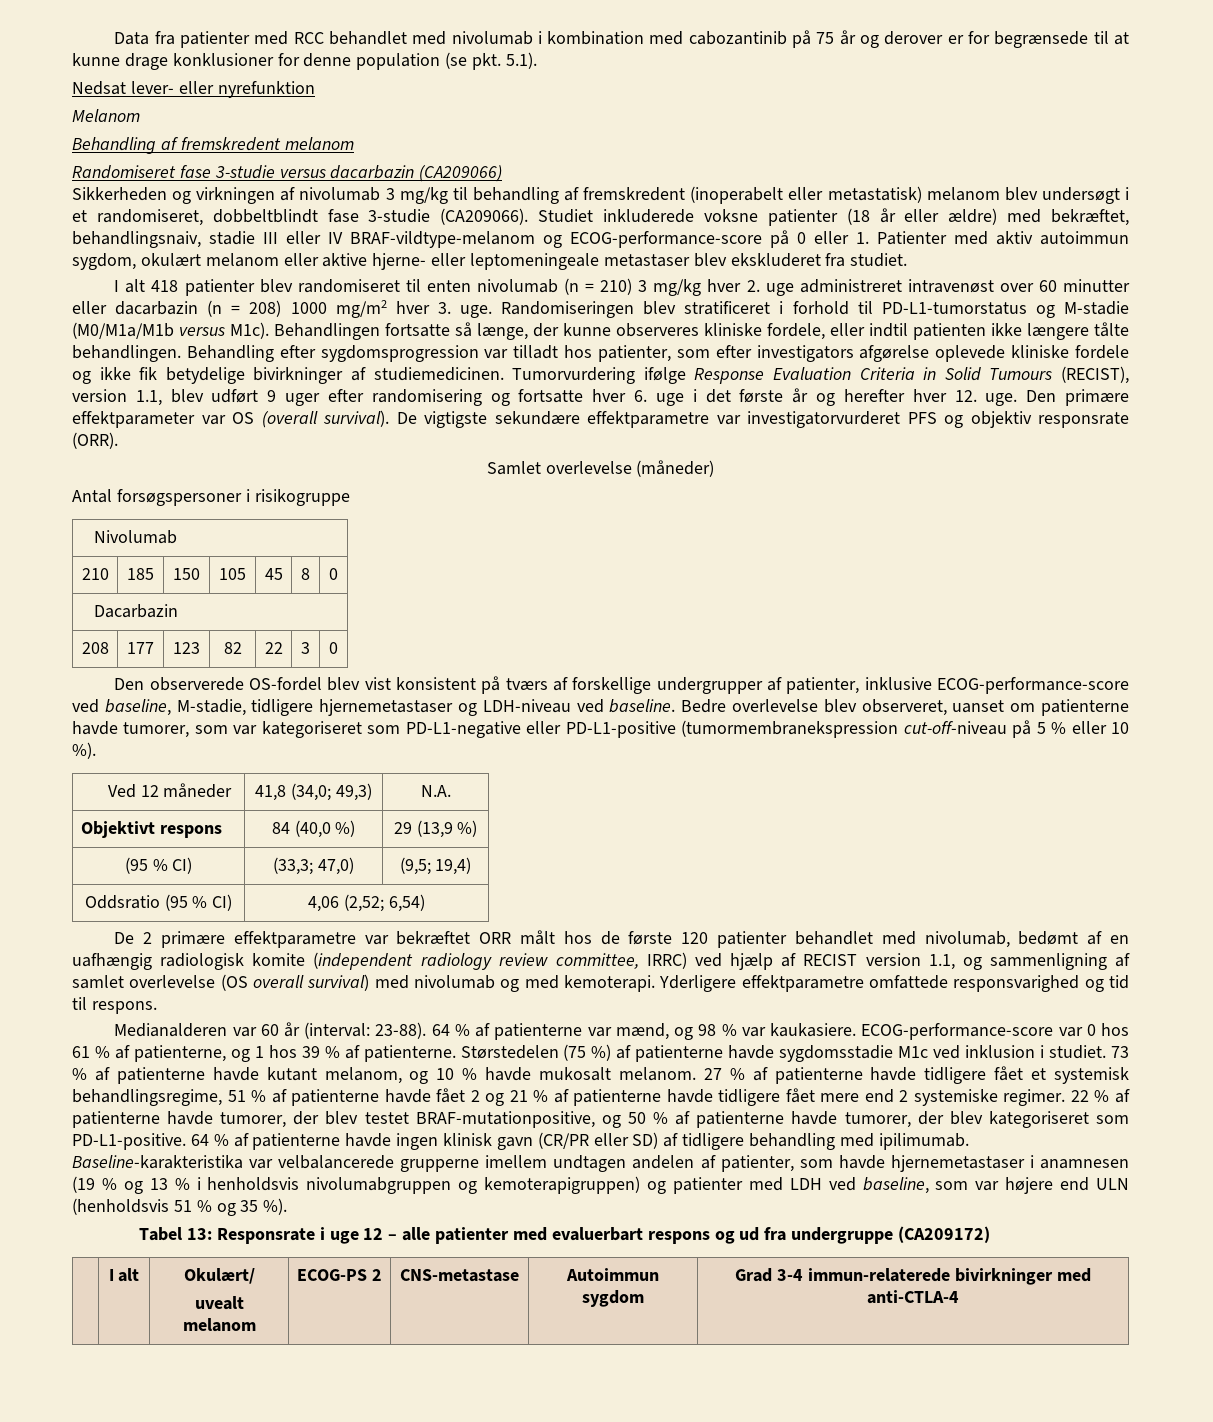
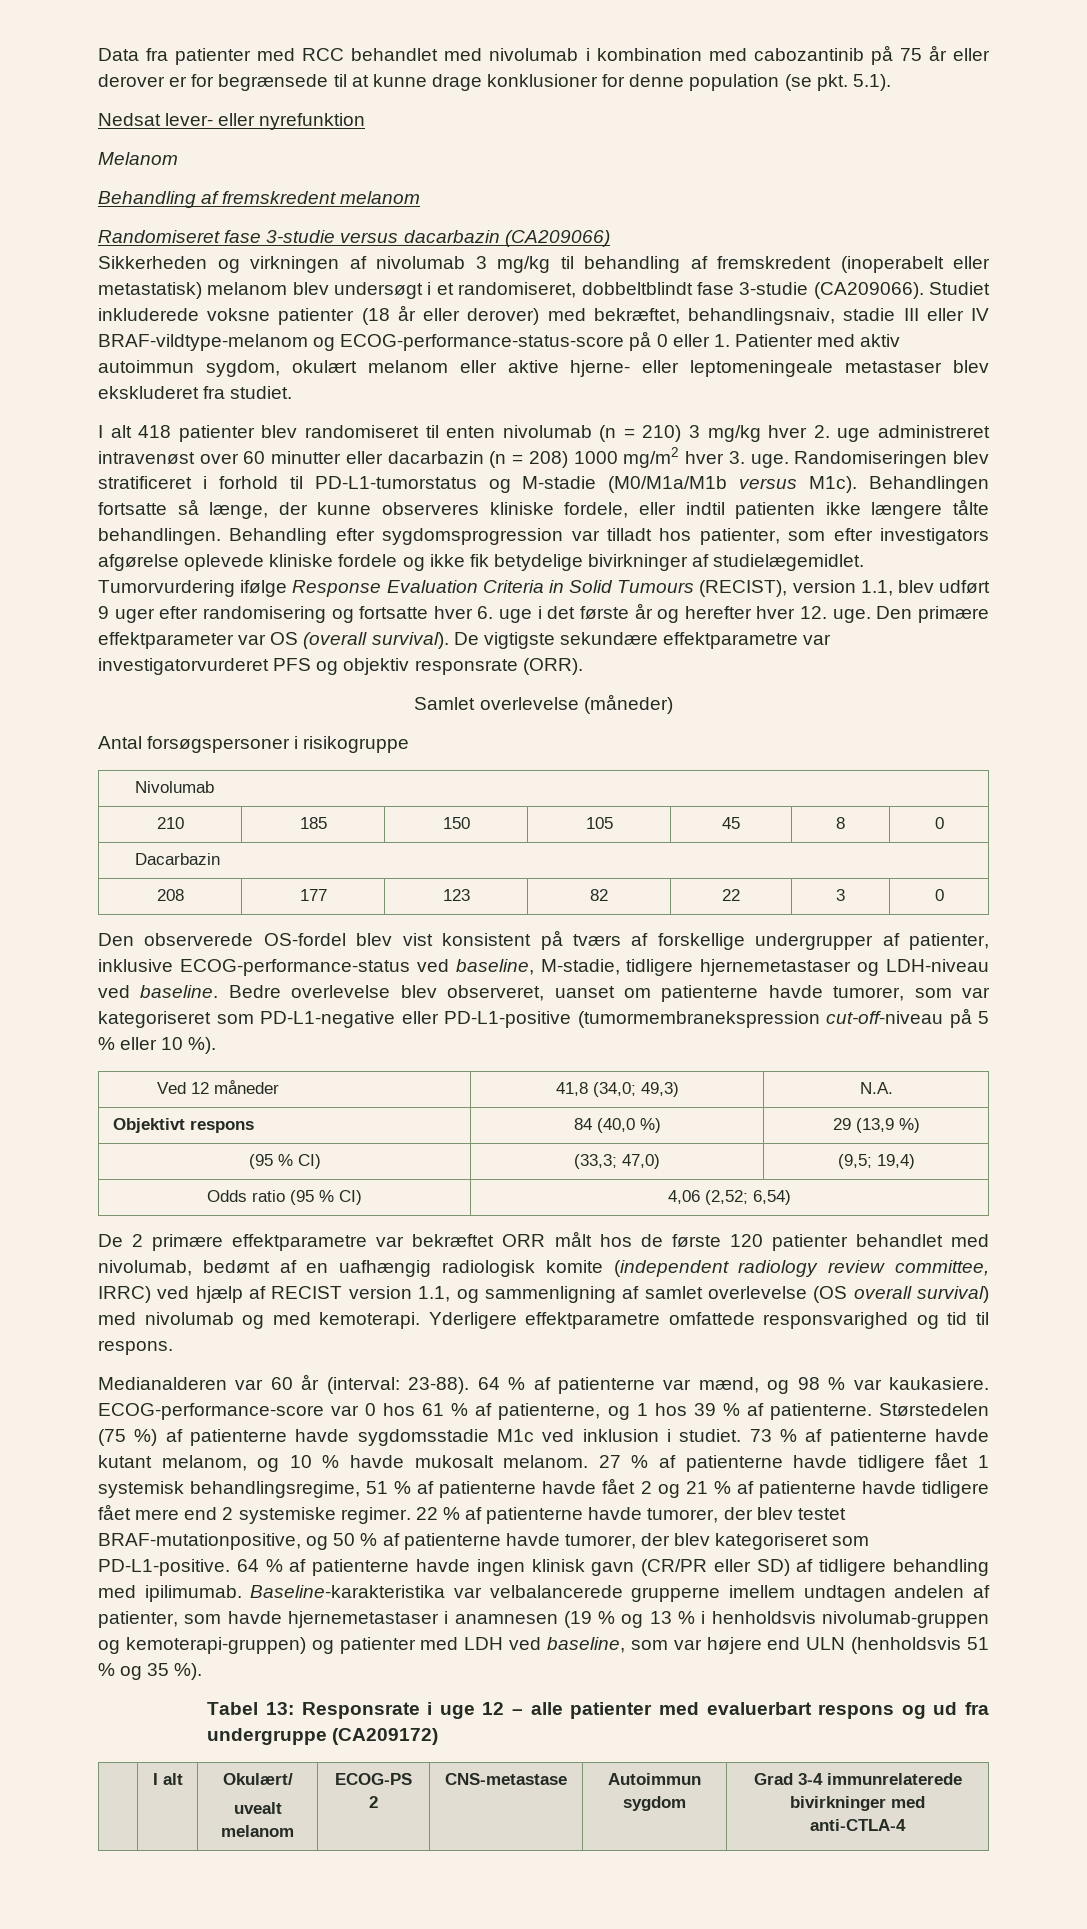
- Data fra patienter med RCC behandlet med nivolumab i kombination med cabozantinib på 75 år og derover er for begrænsede til at kunne drage konklusioner for denne population (se pkt. 5.1).
+ Data fra patienter med RCC behandlet med nivolumab i kombination med cabozantinib på 75 år eller derover er for begrænsede til at kunne drage konklusioner for denne population (se pkt. 5.1).
- Studiet inkluderede voksne patienter (18 år eller ældre) med bekræftet, behandlingsnaiv, stadie III eller IV BRAF-vildtype-melanom og ECOG-performance-score på 0 eller 1. Patienter med aktiv autoimmun sygdom, okulært melanom eller aktive hjerne- eller leptomeningeale metastaser blev ekskluderet fra studiet.
+ Studiet inkluderede voksne patienter (18 år eller derover) med bekræftet, behandlingsnaiv, stadie III eller IV BRAF-vildtype-melanom og ECOG-performance-status-score på 0 eller 1. Patienter med aktiv autoimmun sygdom, okulært melanom eller aktive hjerne- eller leptomeningeale metastaser blev ekskluderet fra studiet.
- Behandling efter sygdomsprogression var tilladt hos patienter, som efter investigators afgørelse oplevede kliniske fordele og ikke fik betydelige bivirkninger af studiemedicinen.
+ Behandling efter sygdomsprogression var tilladt hos patienter, som efter investigators afgørelse oplevede kliniske fordele og ikke fik betydelige bivirkninger af studielægemidlet.
- Den observerede OS-fordel blev vist konsistent på tværs af forskellige undergrupper af patienter, inklusive ECOG-performance-score ved baseline, M-stadie, tidligere hjernemetastaser og LDH-niveau ved baseline.
+ Den observerede OS-fordel blev vist konsistent på tværs af forskellige undergrupper af patienter, inklusive ECOG-performance-status ved baseline, M-stadie, tidligere hjernemetastaser og LDH-niveau ved baseline.
- Oddsratio (95 % CI) | 4,06 (2,52; 6,54)
+ Odds ratio (95 % CI) | 4,06 (2,52; 6,54)
- 27 % af patienterne havde tidligere fået et systemisk behandlingsregime, 51 % af patienterne havde fået 2 og 21 % af patienterne havde tidligere fået mere end 2 systemiske regimer.
+ 27 % af patienterne havde tidligere fået 1 systemisk behandlingsregime, 51 % af patienterne havde fået 2 og 21 % af patienterne havde tidligere fået mere end 2 systemiske regimer.
- Baseline-karakteristika var velbalancerede grupperne imellem undtagen andelen af patienter, som havde hjernemetastaser i anamnesen (19 % og 13 % i henholdsvis nivolumabgruppen og kemoterapigruppen) og patienter med LDH ved baseline, som var højere end ULN (henholdsvis 51 % og 35 %).
+ Baseline-karakteristika var velbalancerede grupperne imellem undtagen andelen af patienter, som havde hjernemetastaser i anamnesen (19 % og 13 % i henholdsvis nivolumab-gruppen og kemoterapi-gruppen) og patienter med LDH ved baseline, som var højere end ULN (henholdsvis 51 % og 35 %).
  | I alt | Okulært/
- uvealt melanom | ECOG-PS 2 | CNS-metastase | Autoimmun sygdom | Grad 3-4 immun-relaterede bivirkninger med anti-CTLA-4
+ uvealt melanom | ECOG-PS 2 | CNS-metastase | Autoimmun sygdom | Grad 3-4 immunrelaterede bivirkninger med anti-CTLA-4

